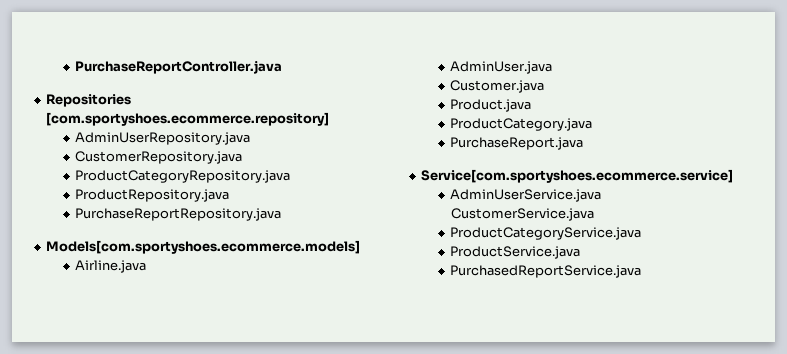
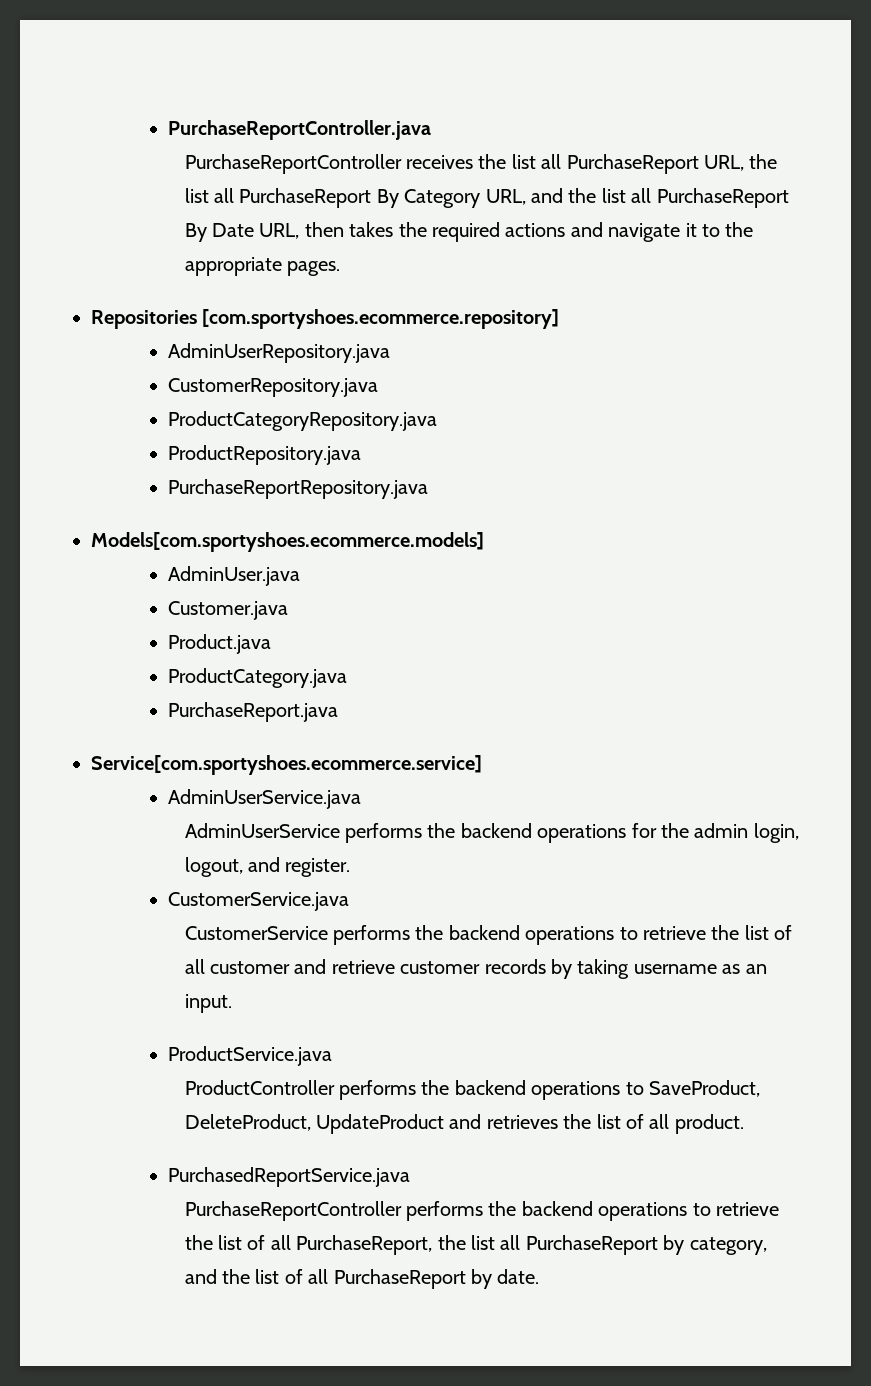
+ PurchaseReportController receives the list all PurchaseReport URL, the list all PurchaseReport By Category URL, and the list all PurchaseReport By Date URL, then takes the required actions and navigate it to the appropriate pages.
- Airline.java
+ AdminUserService performs the backend operations for the admin login, logout, and register.
  CustomerService.java
- ProductCategoryService.java
+ CustomerService performs the backend operations to retrieve the list of all customer and retrieve customer records by taking username as an input.
  ProductService.java
+ ProductController performs the backend operations to SaveProduct, DeleteProduct, UpdateProduct and retrieves the list of all product.
  PurchasedReportService.java
+ PurchaseReportController performs the backend operations to retrieve the list of all PurchaseReport, the list all PurchaseReport by category, and the list of all PurchaseReport by date.

